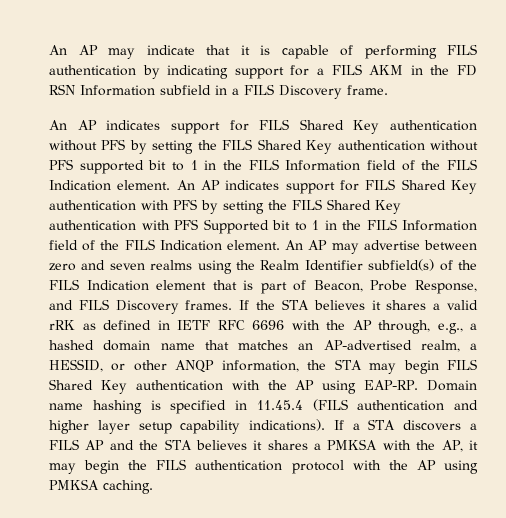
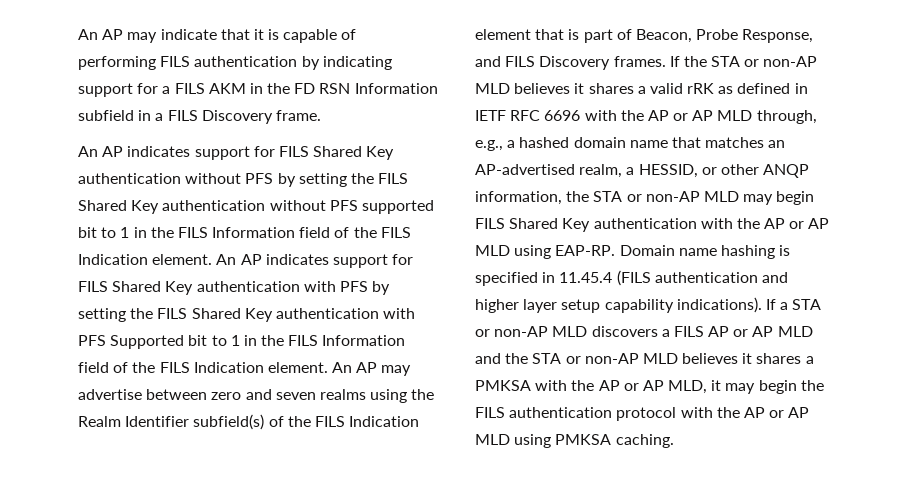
- If the STA believes it shares a valid rRK as defined in IETF RFC 6696 with the AP through, e.g., a hashed domain name that matches an AP-advertised realm, a HESSID, or other ANQP information, the STA may begin FILS Shared Key authentication with the AP using EAP-RP.
+ If the STA or non-AP MLD believes it shares a valid rRK as defined in IETF RFC 6696 with the AP or AP MLD through, e.g., a hashed domain name that matches an AP-advertised realm, a HESSID, or other ANQP information, the STA or non-AP MLD may begin FILS Shared Key authentication with the AP or AP MLD using EAP-RP.
- If a STA discovers a FILS AP and the STA believes it shares a PMKSA with the AP, it may begin the FILS authentication protocol with the AP using PMKSA caching.
+ If a STA or non-AP MLD discovers a FILS AP or AP MLD and the STA or non-AP MLD believes it shares a PMKSA with the AP or AP MLD, it may begin the FILS authentication protocol with the AP or AP MLD using PMKSA caching.

